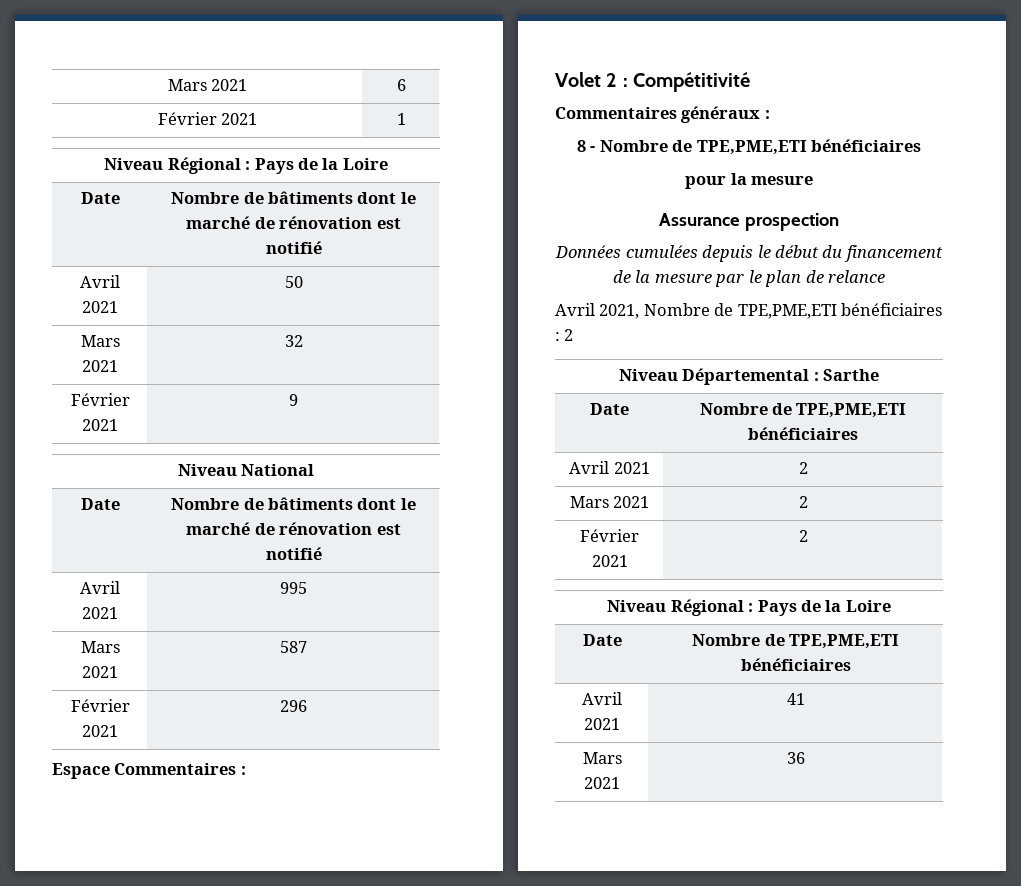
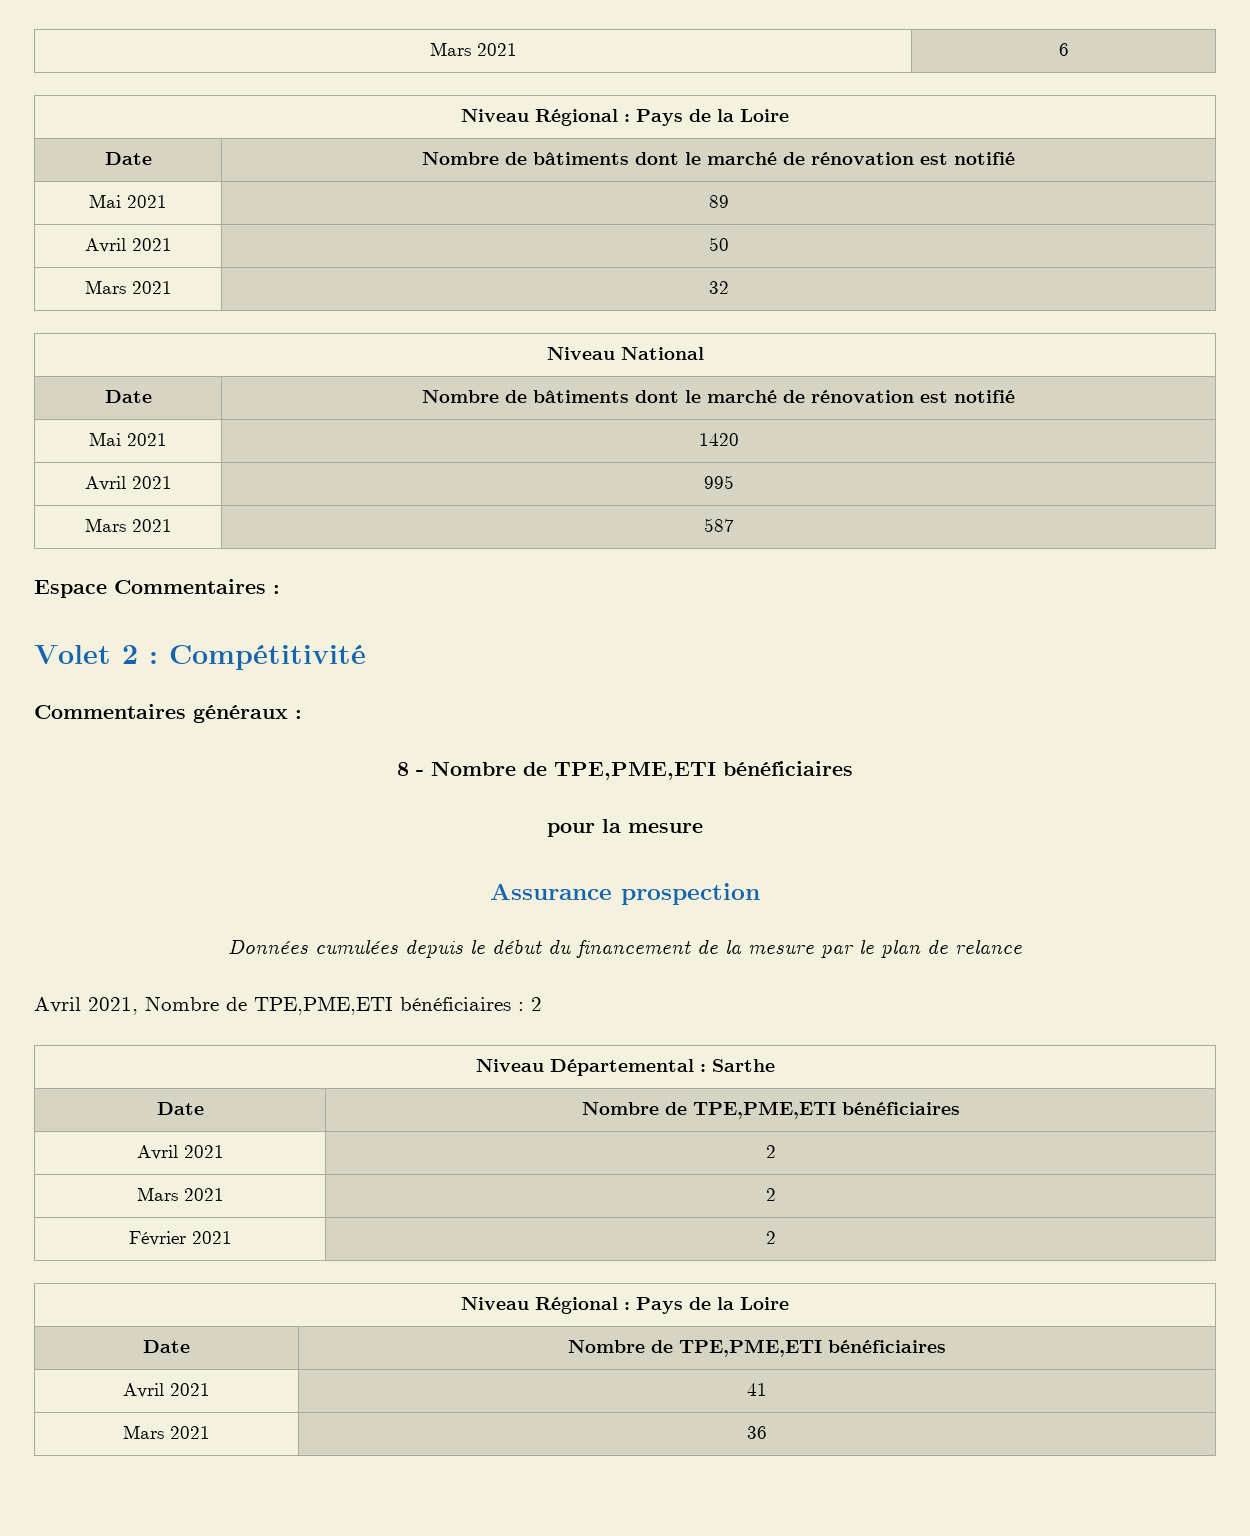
- Février 2021 | 1
+ Mai 2021 | 89
- Février 2021 | 9
+ Mai 2021 | 1420
- Février 2021 | 296

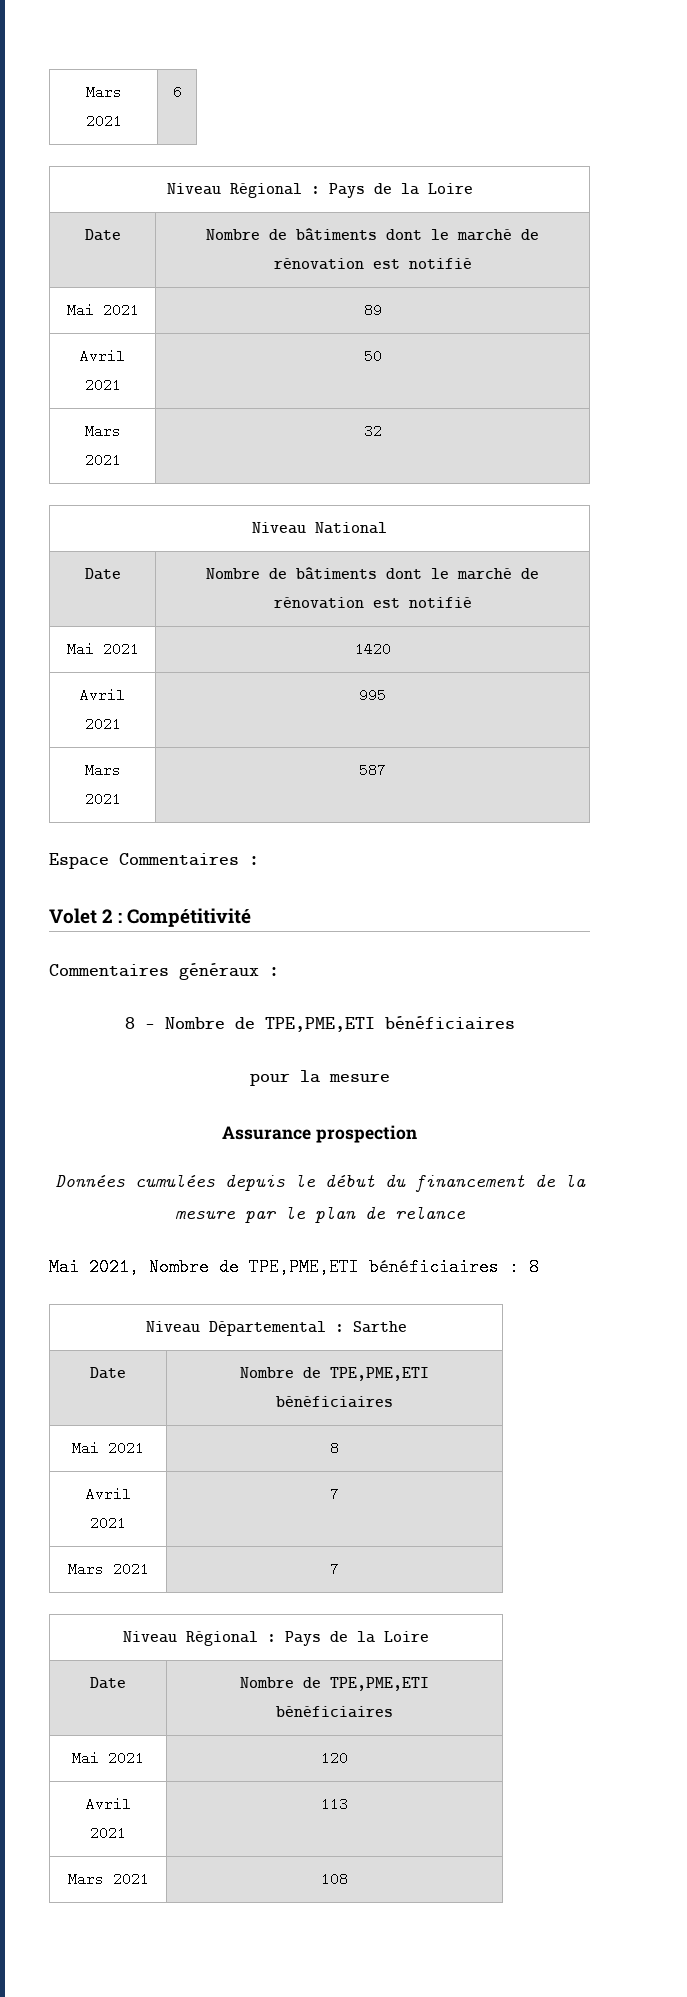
- Avril 2021, Nombre de TPE,PME,ETI bénéficiaires : 2
+ Mai 2021, Nombre de TPE,PME,ETI bénéficiaires : 8
- Avril 2021 | 2
- Mars 2021 | 2
- Février 2021 | 2
+ Mai 2021 | 8
+ Avril 2021 | 7
+ Mars 2021 | 7
- Avril 2021 | 41
- Mars 2021 | 36
+ Mai 2021 | 120
+ Avril 2021 | 113
+ Mars 2021 | 108

